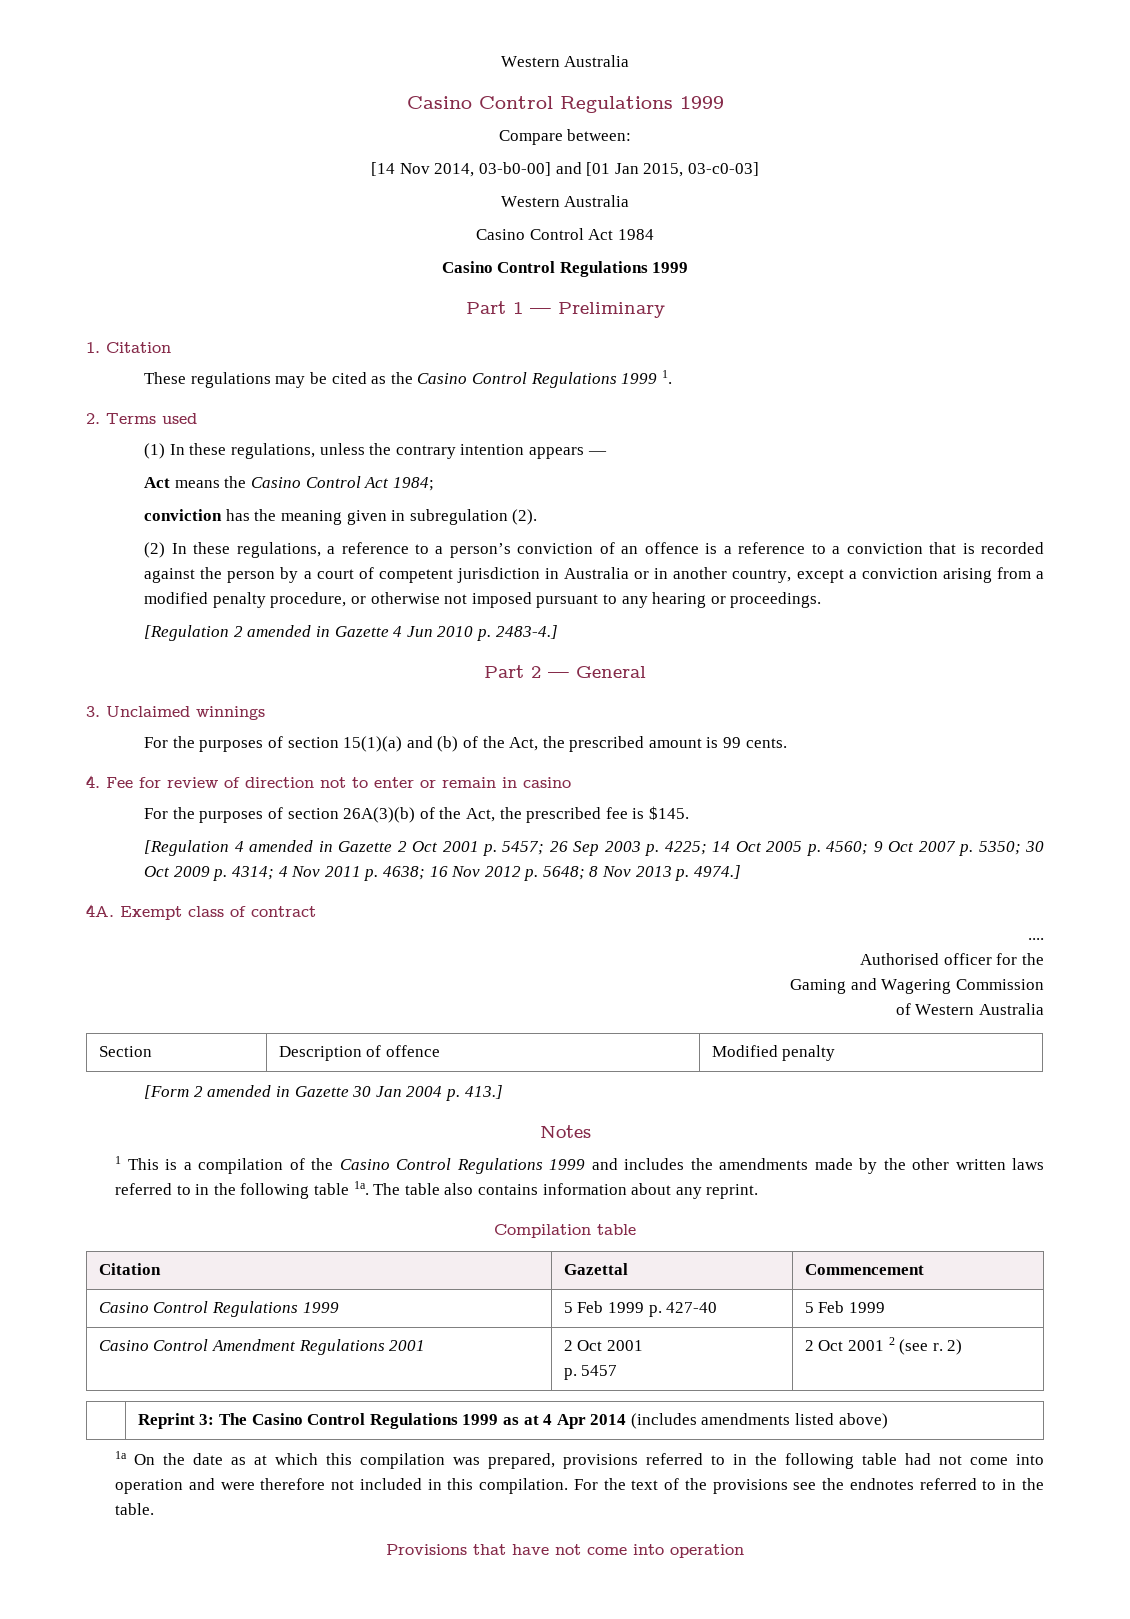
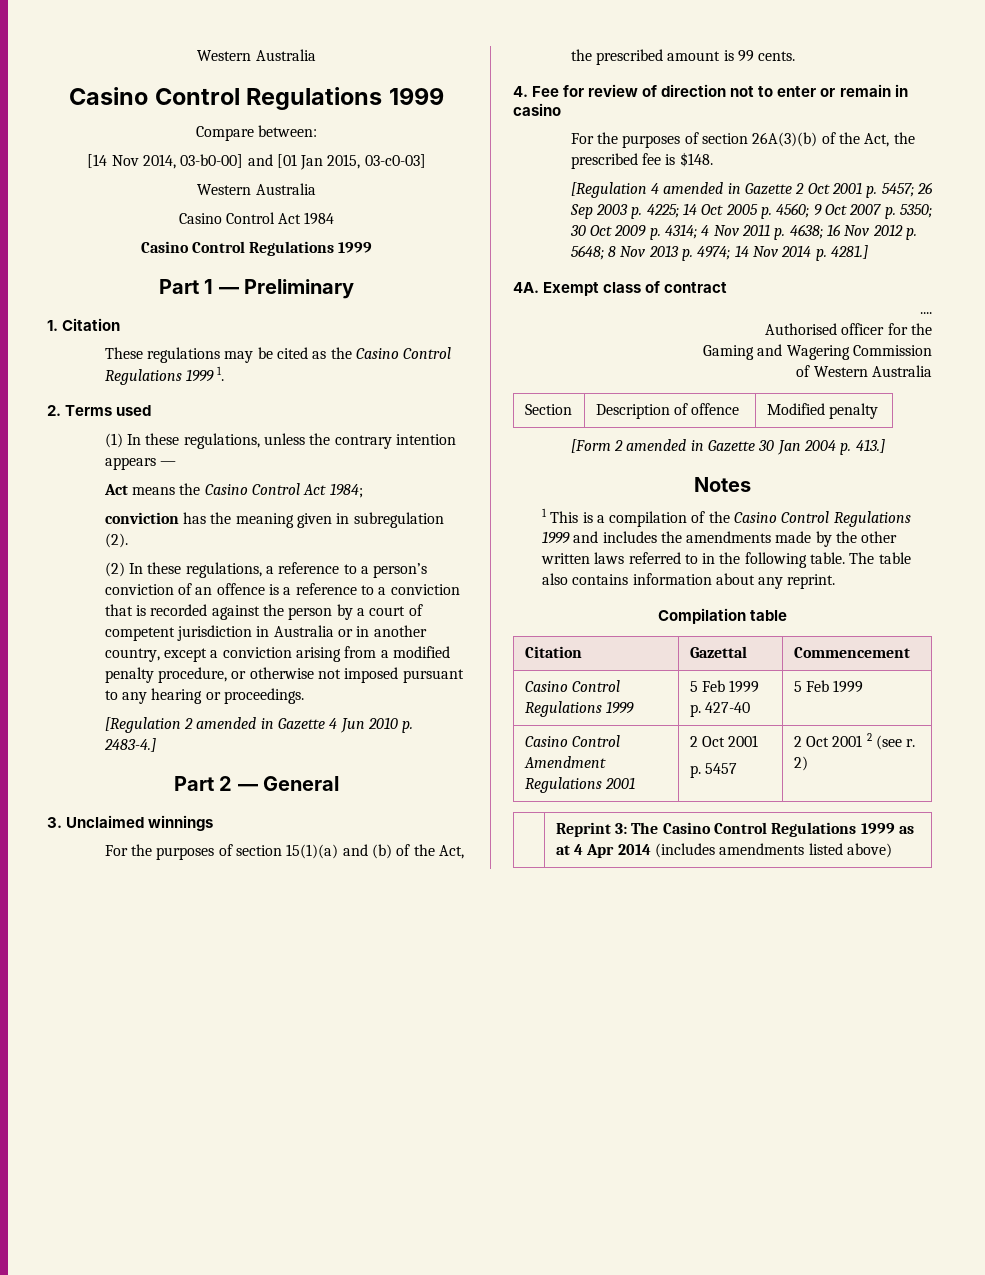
- For the purposes of section 26A(3)(b) of the Act, the prescribed fee is $145.
+ For the purposes of section 26A(3)(b) of the Act, the prescribed fee is $148.
- [Regulation 4 amended in Gazette 2 Oct 2001 p. 5457; 26 Sep 2003 p. 4225; 14 Oct 2005 p. 4560; 9 Oct 2007 p. 5350; 30 Oct 2009 p. 4314; 4 Nov 2011 p. 4638; 16 Nov 2012 p. 5648; 8 Nov 2013 p. 4974.]
+ [Regulation 4 amended in Gazette 2 Oct 2001 p. 5457; 26 Sep 2003 p. 4225; 14 Oct 2005 p. 4560; 9 Oct 2007 p. 5350; 30 Oct 2009 p. 4314; 4 Nov 2011 p. 4638; 16 Nov 2012 p. 5648; 8 Nov 2013 p. 4974; 14 Nov 2014 p. 4281.]
- 1 This is a compilation of the Casino Control Regulations 1999 and includes the amendments made by the other written laws referred to in the following table 1a.
+ 1 This is a compilation of the Casino Control Regulations 1999 and includes the amendments made by the other written laws referred to in the following table.
- 1a On the date as at which this compilation was prepared, provisions referred to in the following table had not come into operation and were therefore not included in this compilation. For the text of the provisions see the endnotes referred to in the table.
- Provisions that have not come into operation

